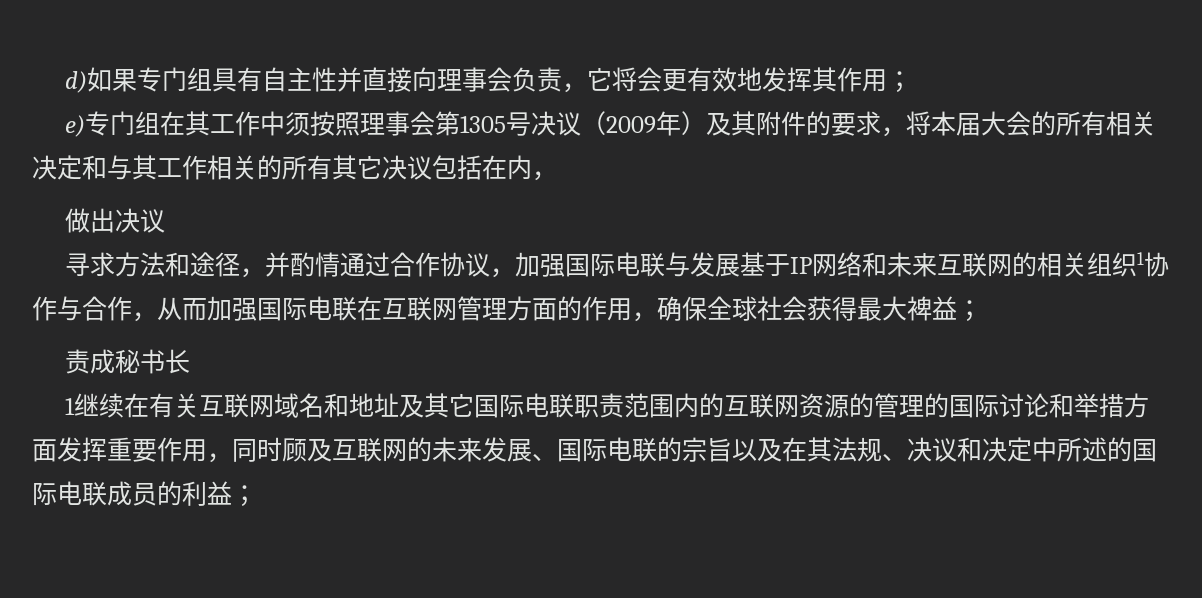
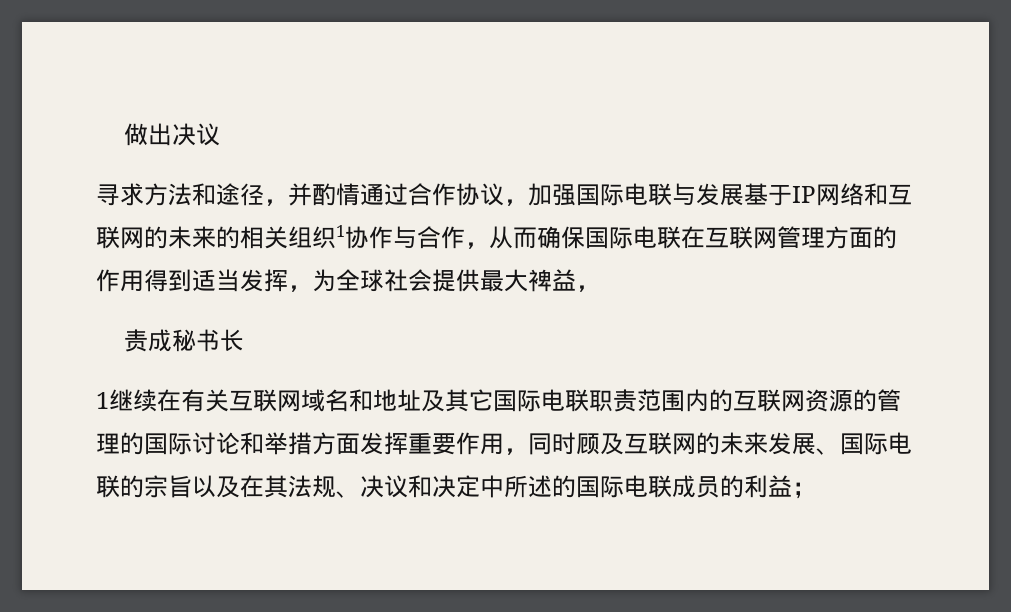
- d)如果专门组具有自主性并直接向理事会负责，它将会更有效地发挥其作用；
- e)专门组在其工作中须按照理事会第1305号决议（2009年）及其附件的要求，将本届大会的所有相关决定和与其工作相关的所有其它决议包括在内，
- 寻求方法和途径，并酌情通过合作协议，加强国际电联与发展基于IP网络和未来互联网的相关组织1协作与合作，从而加强国际电联在互联网管理方面的作用，确保全球社会获得最大裨益；
+ 寻求方法和途径，并酌情通过合作协议，加强国际电联与发展基于IP网络和互联网的未来的相关组织1协作与合作，从而确保国际电联在互联网管理方面的作用得到适当发挥，为全球社会提供最大裨益，

